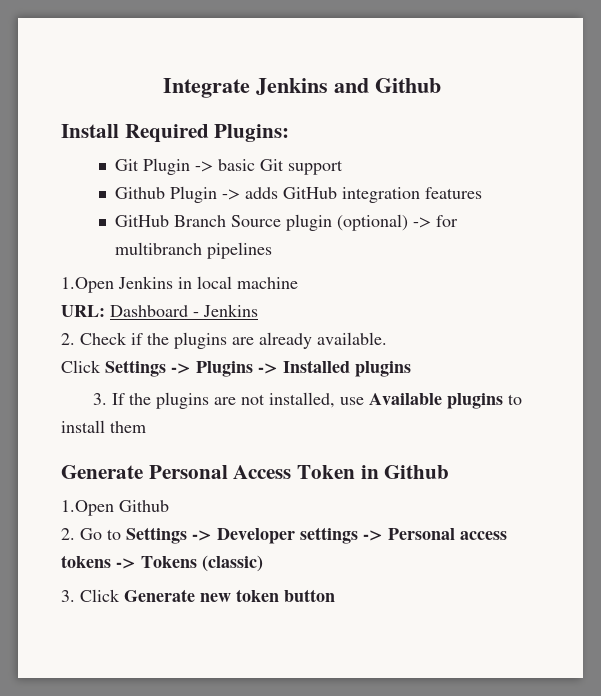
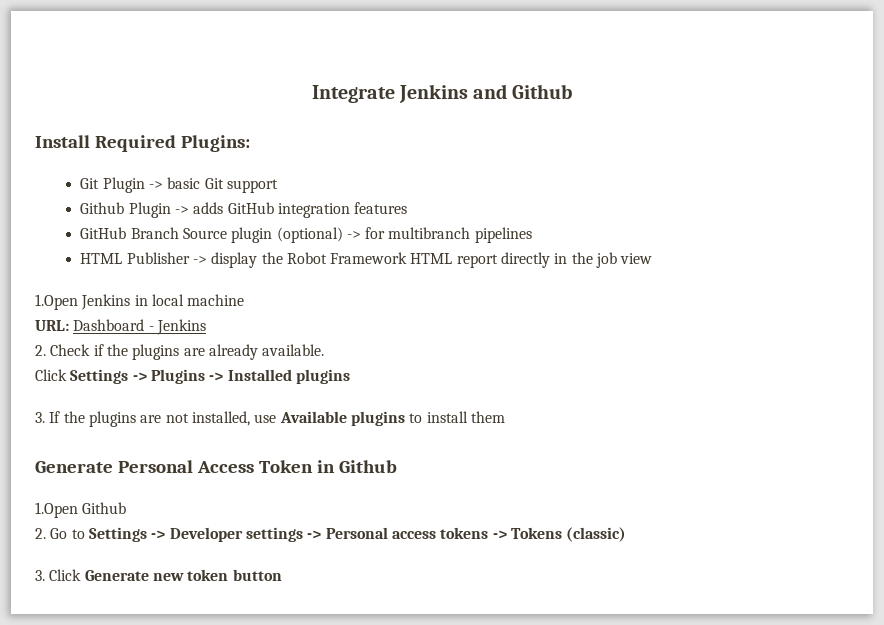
+ HTML Publisher -> display the Robot Framework HTML report directly in the job view

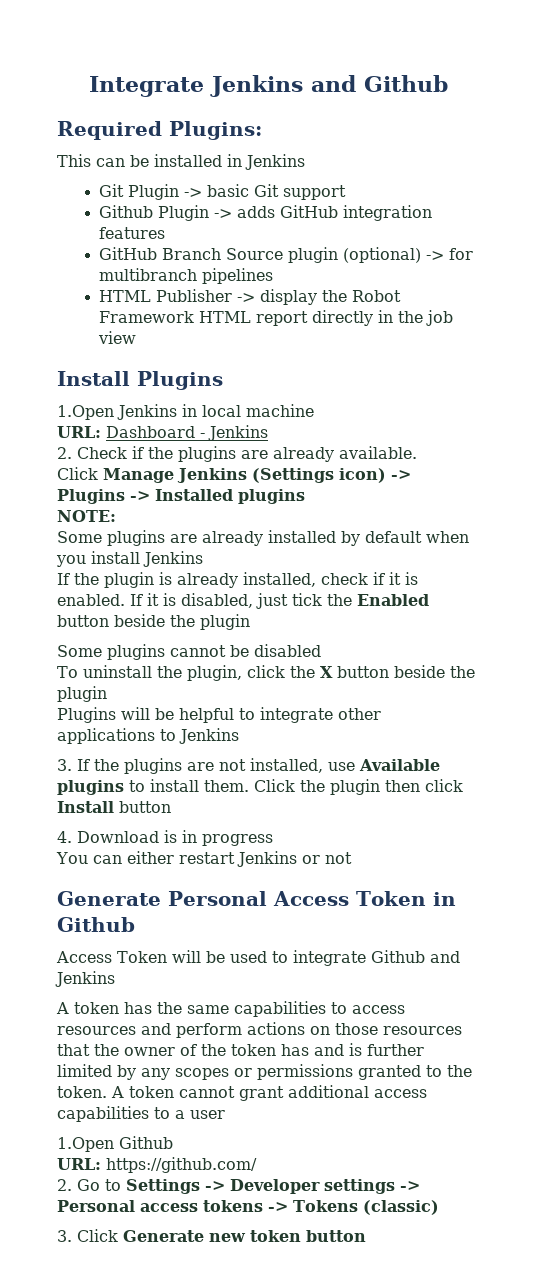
- Install Required Plugins:
+ Required Plugins:
+ This can be installed in Jenkins
+ Install Plugins
- Click Settings -> Plugins -> Installed plugins
+ Click Manage Jenkins (Settings icon) -> Plugins -> Installed plugins
+ NOTE:
+ Some plugins are already installed by default when you install Jenkins
+ If the plugin is already installed, check if it is enabled. If it is disabled, just tick the Enabled button beside the plugin
+ Some plugins cannot be disabled
+ To uninstall the plugin, click the X button beside the plugin
+ Plugins will be helpful to integrate other applications to Jenkins
- 3. If the plugins are not installed, use Available plugins to install them
+ 3. If the plugins are not installed, use Available plugins to install them. Click the plugin then click Install button
+ 4. Download is in progress
+ You can either restart Jenkins or not
+ Access Token will be used to integrate Github and Jenkins
+ A token has the same capabilities to access resources and perform actions on those resources that the owner of the token has and is further limited by any scopes or permissions granted to the token. A token cannot grant additional access capabilities to a user
+ URL: https://github.com/

